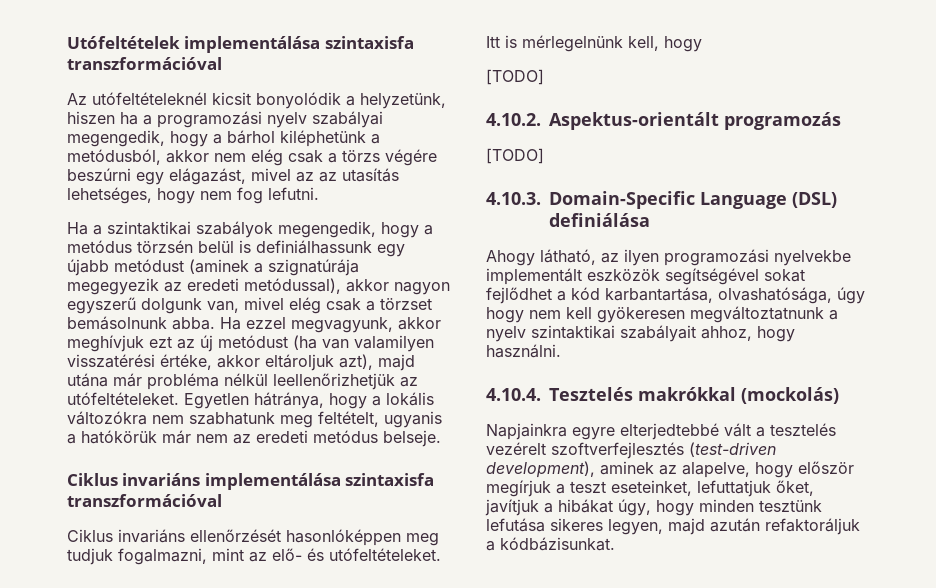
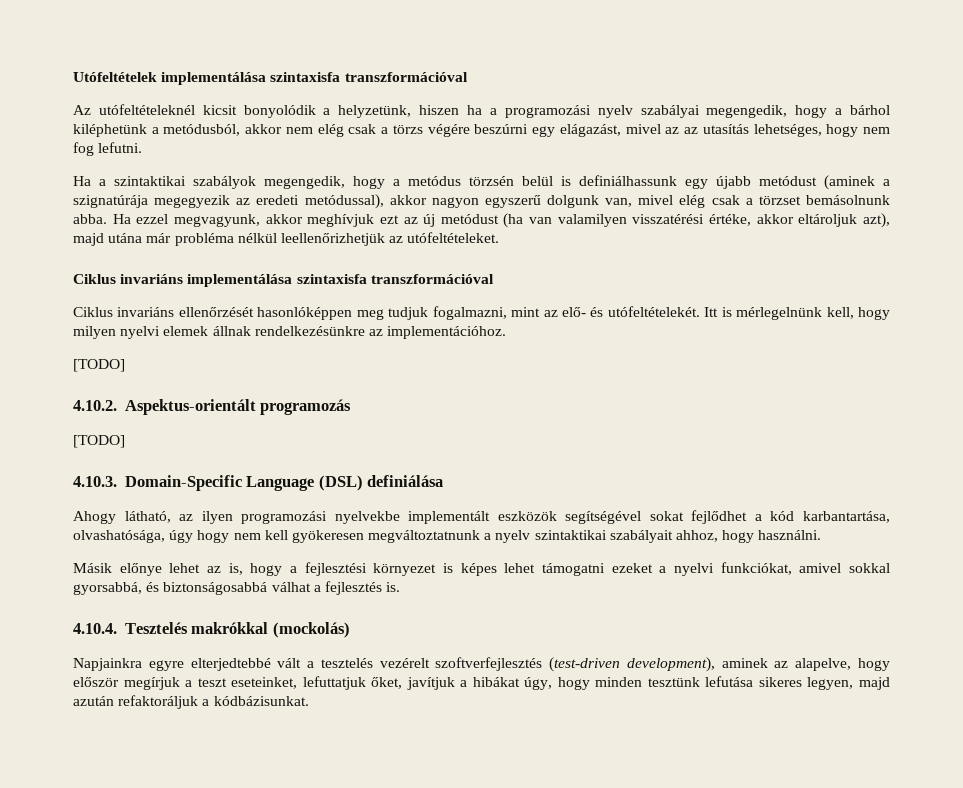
- Egyetlen hátránya, hogy a lokális változókra nem szabhatunk meg feltételt, ugyanis a hatókörük már nem az eredeti metódus belseje.
- Ciklus invariáns ellenőrzését hasonlóképpen meg tudjuk fogalmazni, mint az elő- és utófeltételeket.
+ Ciklus invariáns ellenőrzését hasonlóképpen meg tudjuk fogalmazni, mint az elő- és utófeltételekét.
- Itt is mérlegelnünk kell, hogy
+ Itt is mérlegelnünk kell, hogy milyen nyelvi elemek állnak rendelkezésünkre az implementációhoz.
+ Másik előnye lehet az is, hogy a fejlesztési környezet is képes lehet támogatni ezeket a nyelvi funkciókat, amivel sokkal gyorsabbá, és biztonságosabbá válhat a fejlesztés is.

